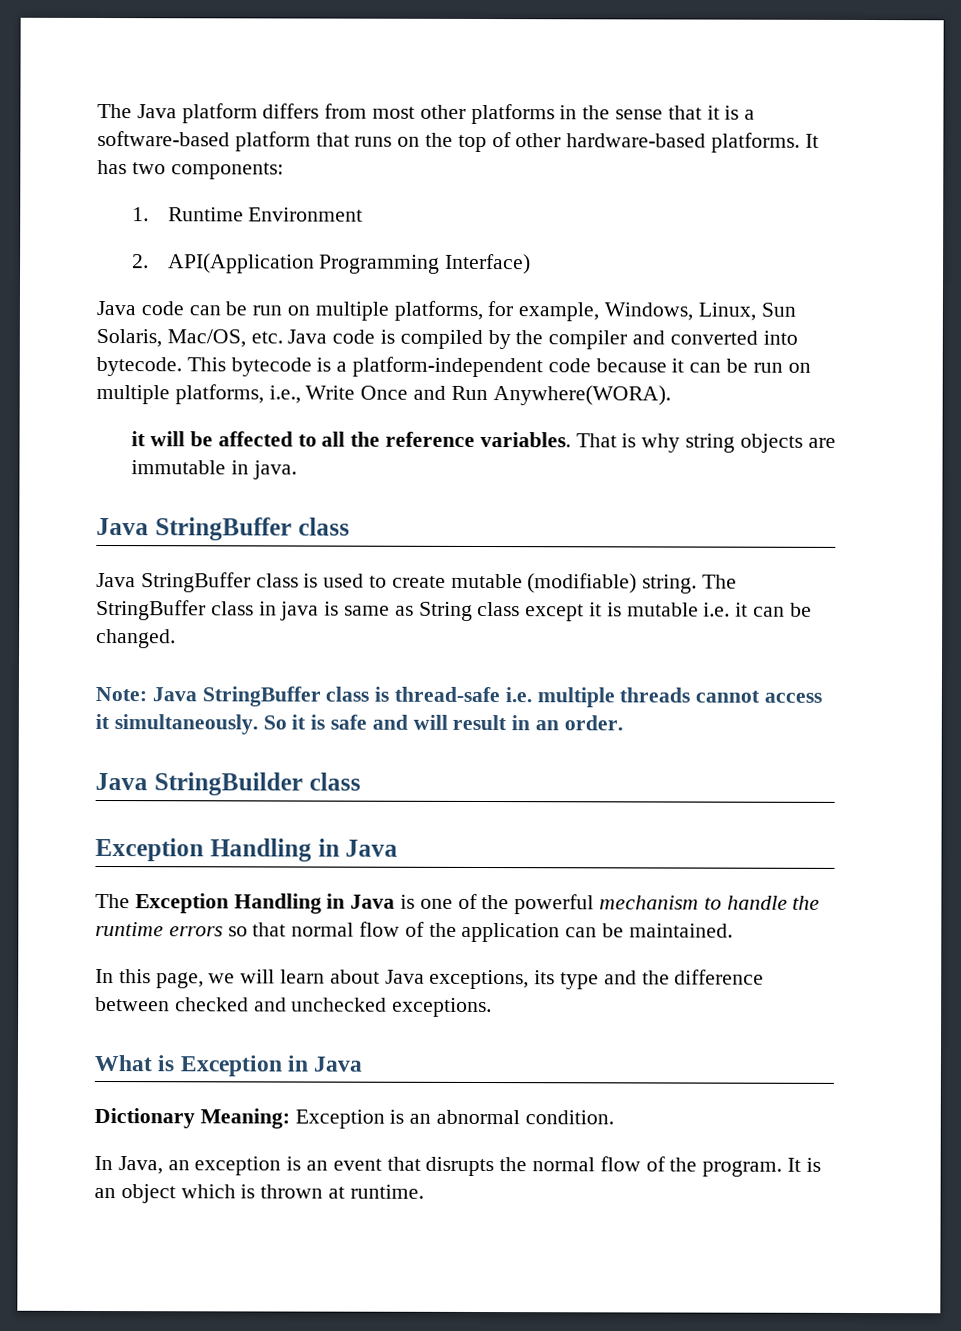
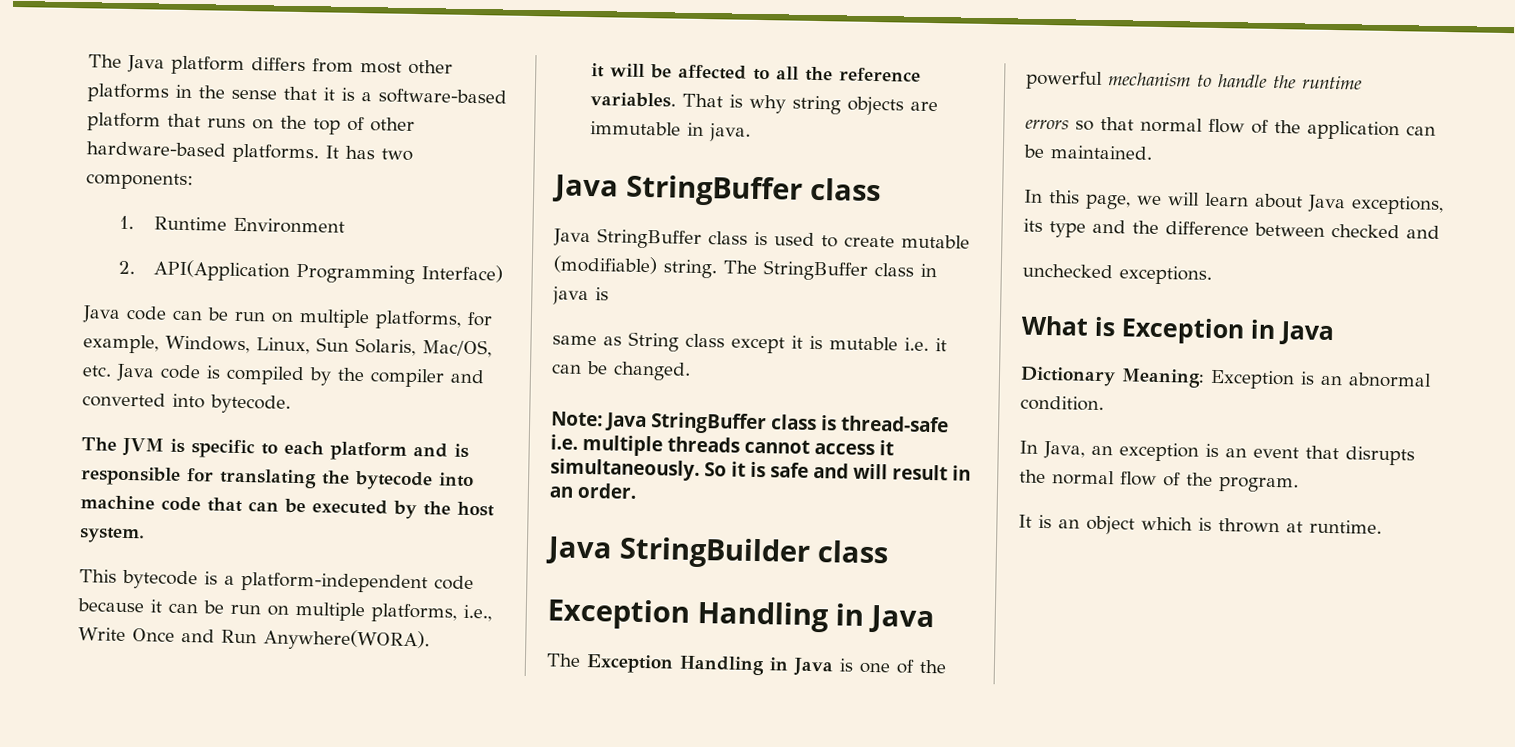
- Java code can be run on multiple platforms, for example, Windows, Linux, Sun Solaris, Mac/OS, etc. Java code is compiled by the compiler and converted into bytecode. This bytecode is a platform-independent code because it can be run on multiple platforms, i.e., Write Once and Run Anywhere(WORA).
+ Java code can be run on multiple platforms, for example, Windows, Linux, Sun Solaris, Mac/OS, etc. Java code is compiled by the compiler and converted into bytecode.
+ The JVM is specific to each platform and is responsible for translating the bytecode into machine code that can be executed by the host system.
+ This bytecode is a platform-independent code because it can be run on multiple platforms, i.e., Write Once and Run Anywhere(WORA).
- The StringBuffer class in java is same as String class except it is mutable i.e. it can be changed.
+ The StringBuffer class in java is
+ same as String class except it is mutable i.e. it can be changed.
- The Exception Handling in Java is one of the powerful mechanism to handle the runtime errors so that normal flow of the application can be maintained.
+ The Exception Handling in Java is one of the powerful mechanism to handle the runtime
+ errors so that normal flow of the application can be maintained.
- In this page, we will learn about Java exceptions, its type and the difference between checked and unchecked exceptions.
+ In this page, we will learn about Java exceptions, its type and the difference between checked and
+ unchecked exceptions.
- In Java, an exception is an event that disrupts the normal flow of the program. It is an object which is thrown at runtime.
+ In Java, an exception is an event that disrupts the normal flow of the program.
+ It is an object which is thrown at runtime.

